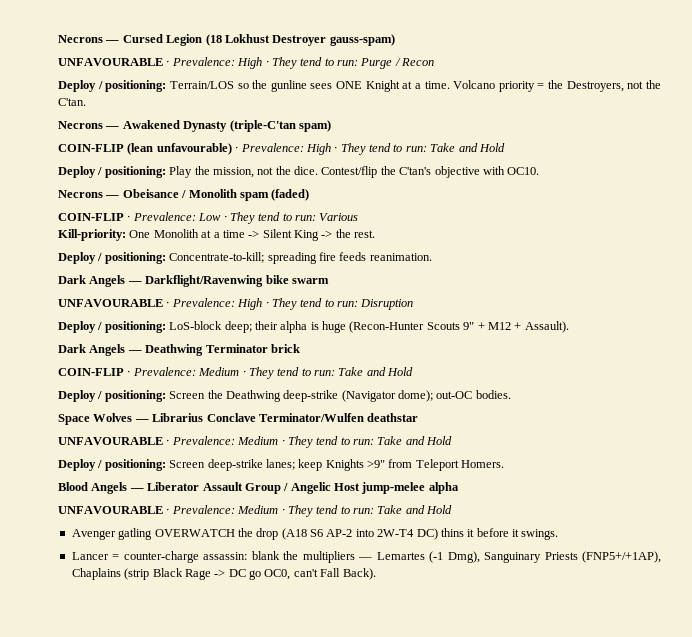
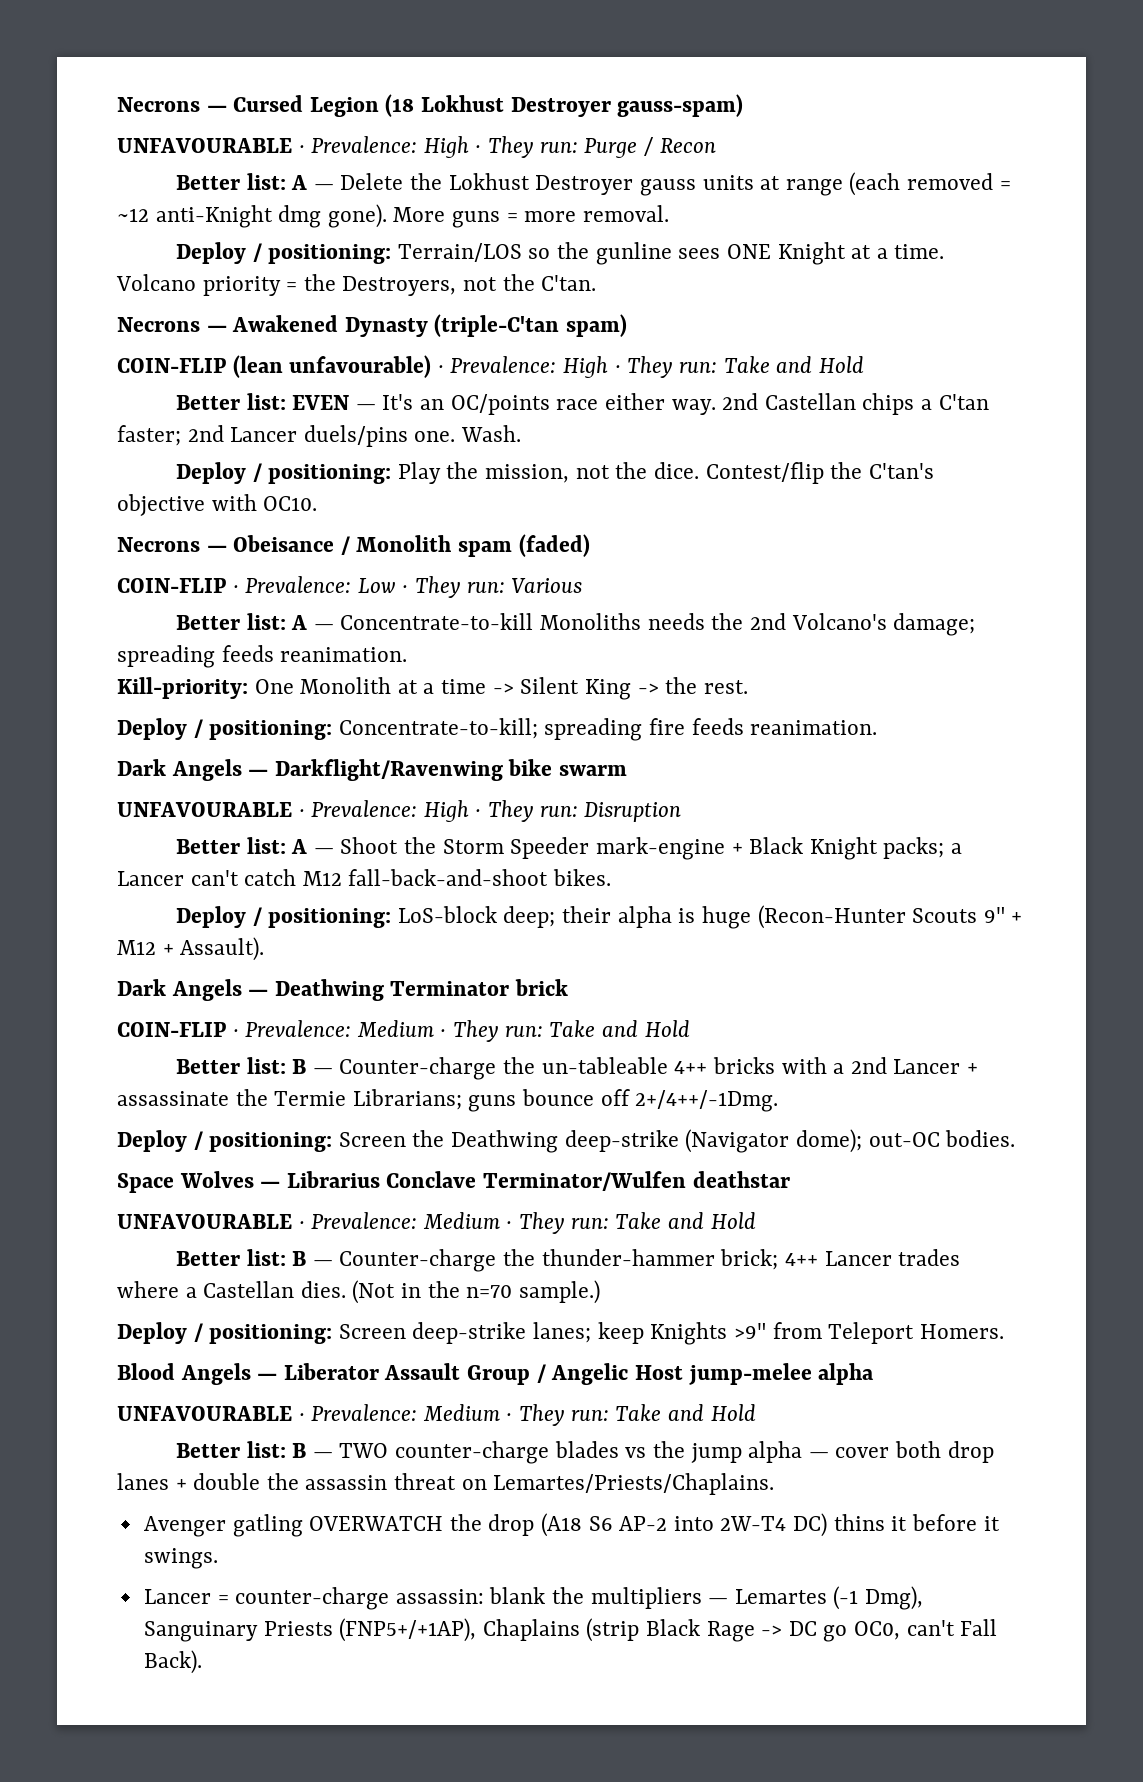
- UNFAVOURABLE · Prevalence: High · They tend to run: Purge / Recon
+ UNFAVOURABLE · Prevalence: High · They run: Purge / Recon
+ Better list: A — Delete the Lokhust Destroyer gauss units at range (each removed = ~12 anti-Knight dmg gone). More guns = more removal.
- COIN-FLIP (lean unfavourable) · Prevalence: High · They tend to run: Take and Hold
+ COIN-FLIP (lean unfavourable) · Prevalence: High · They run: Take and Hold
+ Better list: EVEN — It's an OC/points race either way. 2nd Castellan chips a C'tan faster; 2nd Lancer duels/pins one. Wash.
- COIN-FLIP · Prevalence: Low · They tend to run: Various
+ COIN-FLIP · Prevalence: Low · They run: Various
+ Better list: A — Concentrate-to-kill Monoliths needs the 2nd Volcano's damage; spreading feeds reanimation.
- UNFAVOURABLE · Prevalence: High · They tend to run: Disruption
+ UNFAVOURABLE · Prevalence: High · They run: Disruption
+ Better list: A — Shoot the Storm Speeder mark-engine + Black Knight packs; a Lancer can't catch M12 fall-back-and-shoot bikes.
- COIN-FLIP · Prevalence: Medium · They tend to run: Take and Hold
+ COIN-FLIP · Prevalence: Medium · They run: Take and Hold
+ Better list: B — Counter-charge the un-tableable 4++ bricks with a 2nd Lancer + assassinate the Termie Librarians; guns bounce off 2+/4++/-1Dmg.
  Space Wolves — Librarius Conclave Terminator/Wulfen deathstar
- UNFAVOURABLE · Prevalence: Medium · They tend to run: Take and Hold
+ UNFAVOURABLE · Prevalence: Medium · They run: Take and Hold
+ Better list: B — Counter-charge the thunder-hammer brick; 4++ Lancer trades where a Castellan dies. (Not in the n=70 sample.)
  Blood Angels — Liberator Assault Group / Angelic Host jump-melee alpha
- UNFAVOURABLE · Prevalence: Medium · They tend to run: Take and Hold
+ UNFAVOURABLE · Prevalence: Medium · They run: Take and Hold
+ Better list: B — TWO counter-charge blades vs the jump alpha — cover both drop lanes + double the assassin threat on Lemartes/Priests/Chaplains.

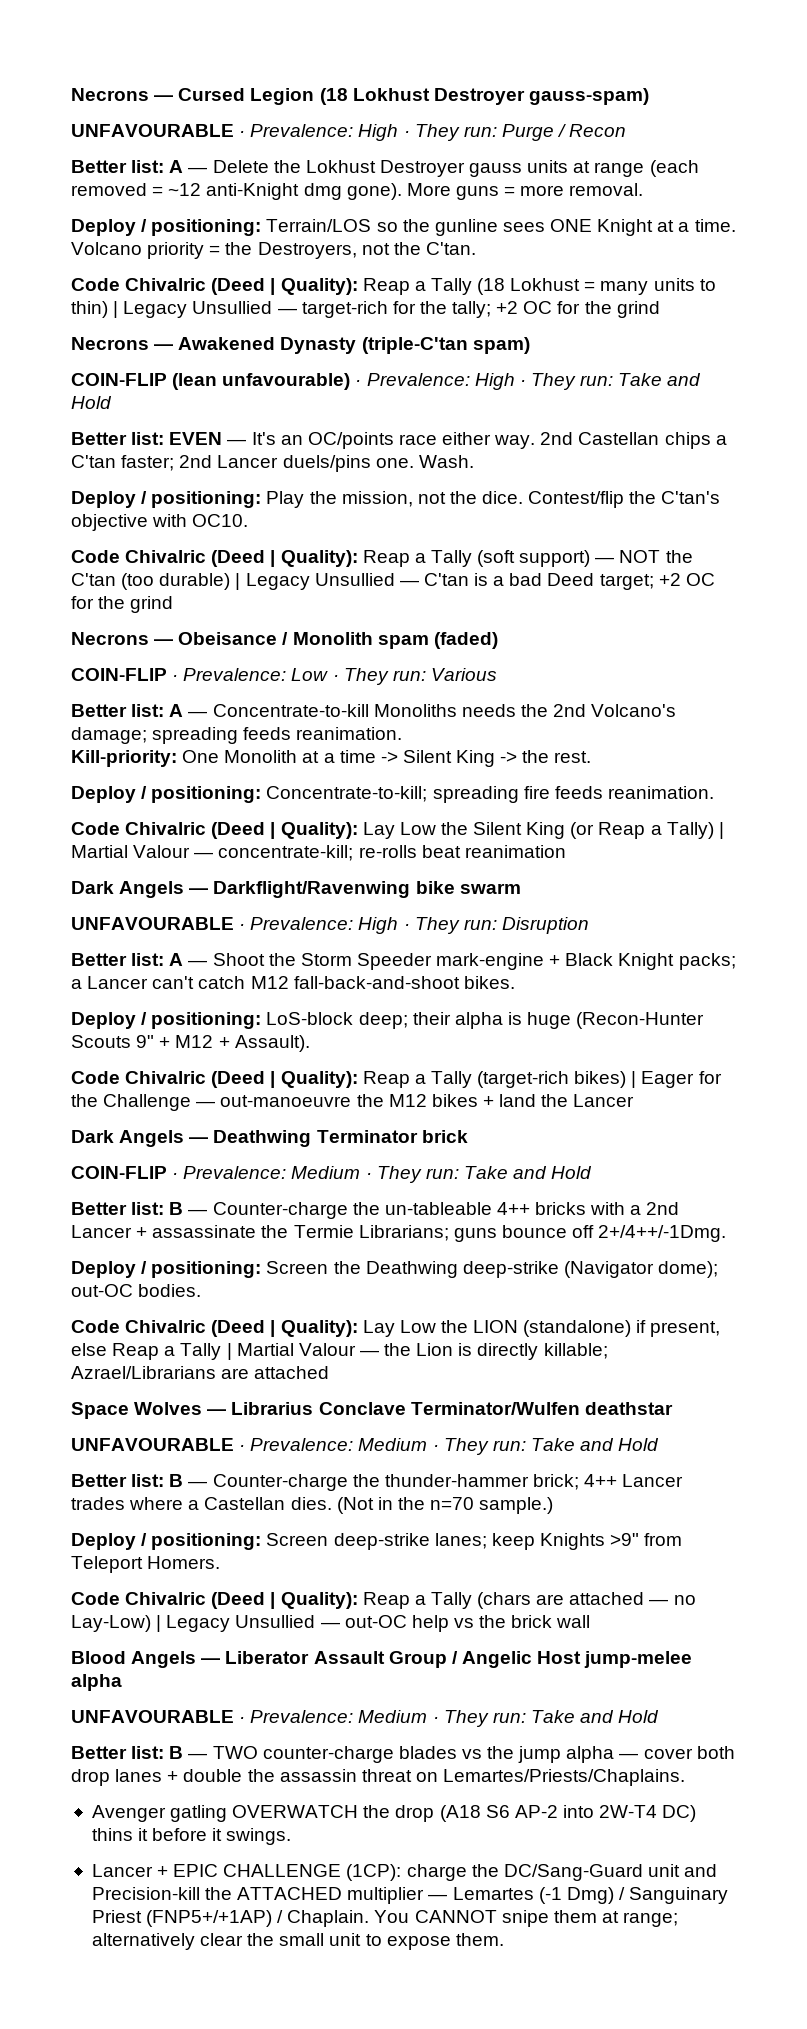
+ Code Chivalric (Deed | Quality): Reap a Tally (18 Lokhust = many units to thin) | Legacy Unsullied — target-rich for the tally; +2 OC for the grind
+ Code Chivalric (Deed | Quality): Reap a Tally (soft support) — NOT the C'tan (too durable) | Legacy Unsullied — C'tan is a bad Deed target; +2 OC for the grind
+ Code Chivalric (Deed | Quality): Lay Low the Silent King (or Reap a Tally) | Martial Valour — concentrate-kill; re-rolls beat reanimation
+ Code Chivalric (Deed | Quality): Reap a Tally (target-rich bikes) | Eager for the Challenge — out-manoeuvre the M12 bikes + land the Lancer
+ Code Chivalric (Deed | Quality): Lay Low the LION (standalone) if present, else Reap a Tally | Martial Valour — the Lion is directly killable; Azrael/Librarians are attached
+ Code Chivalric (Deed | Quality): Reap a Tally (chars are attached — no Lay-Low) | Legacy Unsullied — out-OC help vs the brick wall
- Lancer = counter-charge assassin: blank the multipliers — Lemartes (-1 Dmg), Sanguinary Priests (FNP5+/+1AP), Chaplains (strip Black Rage -> DC go OC0, can't Fall Back).
+ Lancer + EPIC CHALLENGE (1CP): charge the DC/Sang-Guard unit and Precision-kill the ATTACHED multiplier — Lemartes (-1 Dmg) / Sanguinary Priest (FNP5+/+1AP) / Chaplain. You CANNOT snipe them at range; alternatively clear the small unit to expose them.

